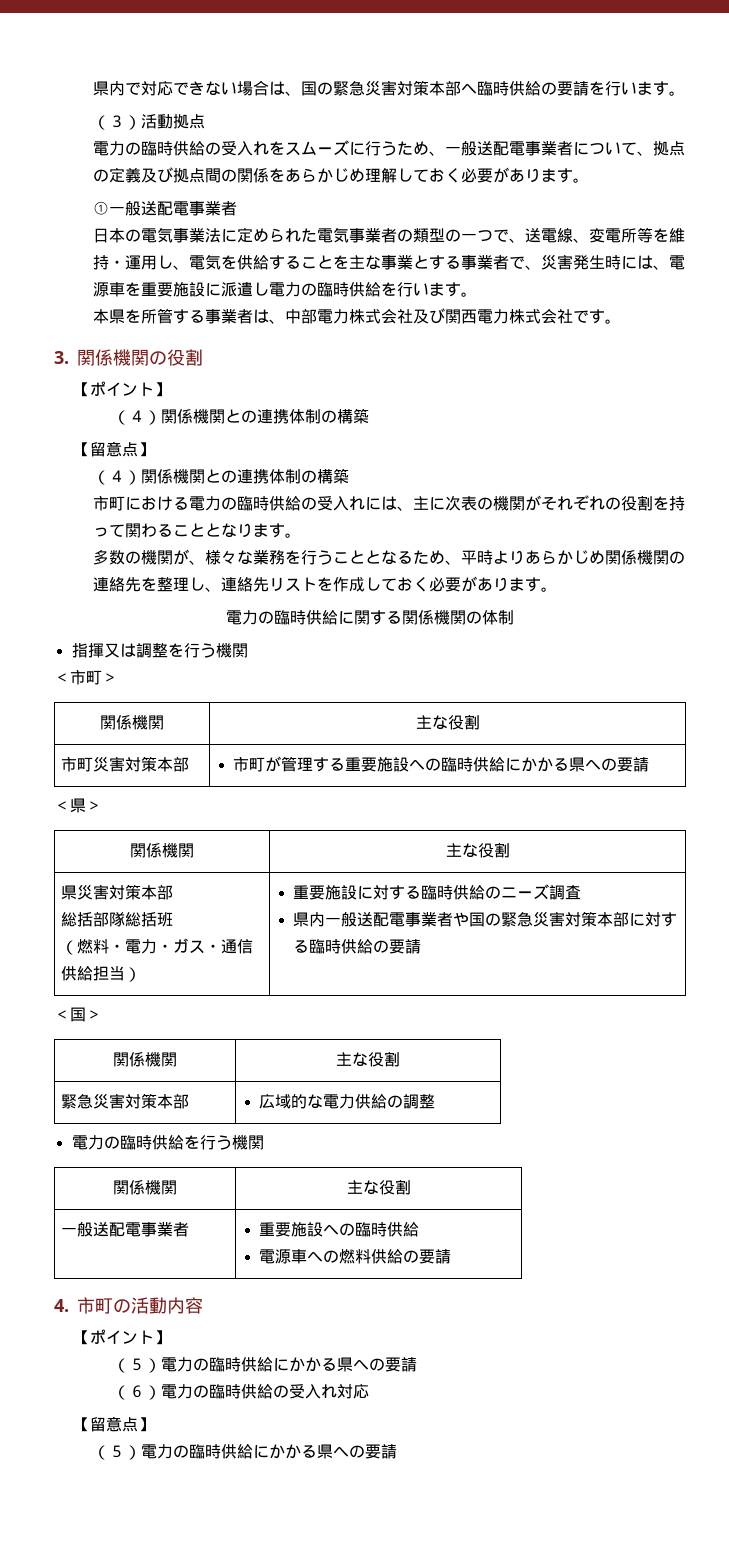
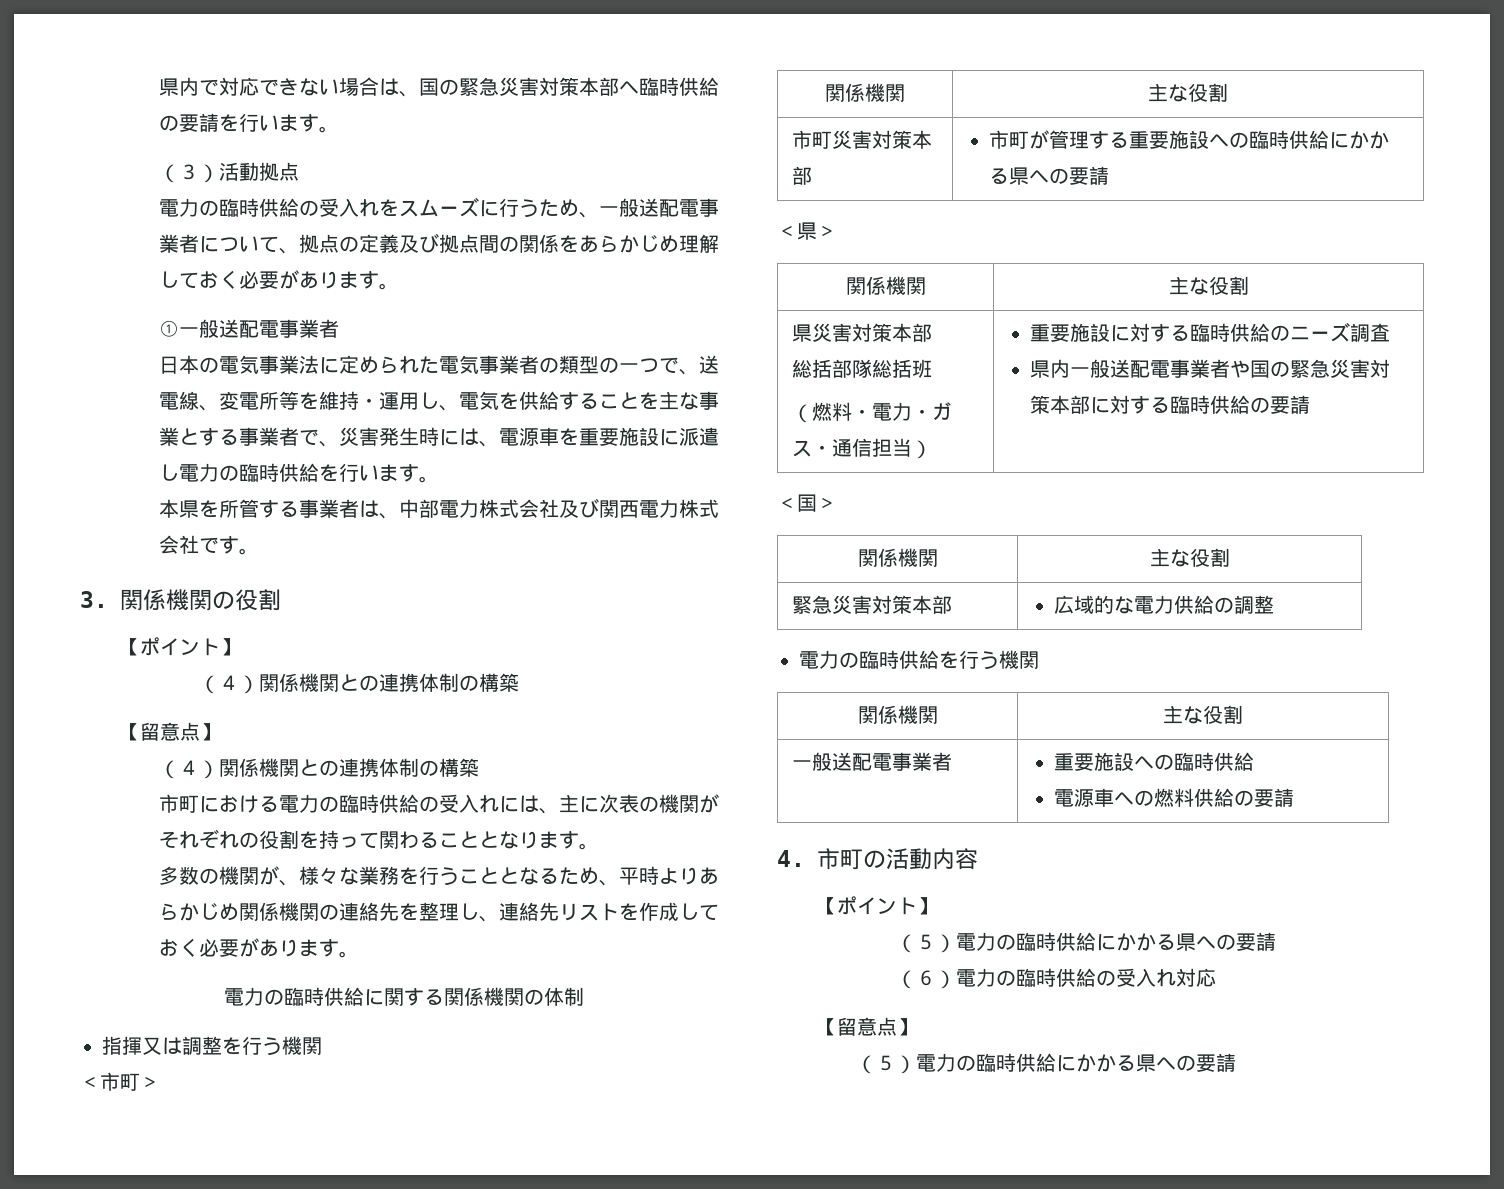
- （燃料・電力・ガス・通信供給担当）
+ （燃料・電力・ガス・通信担当）

